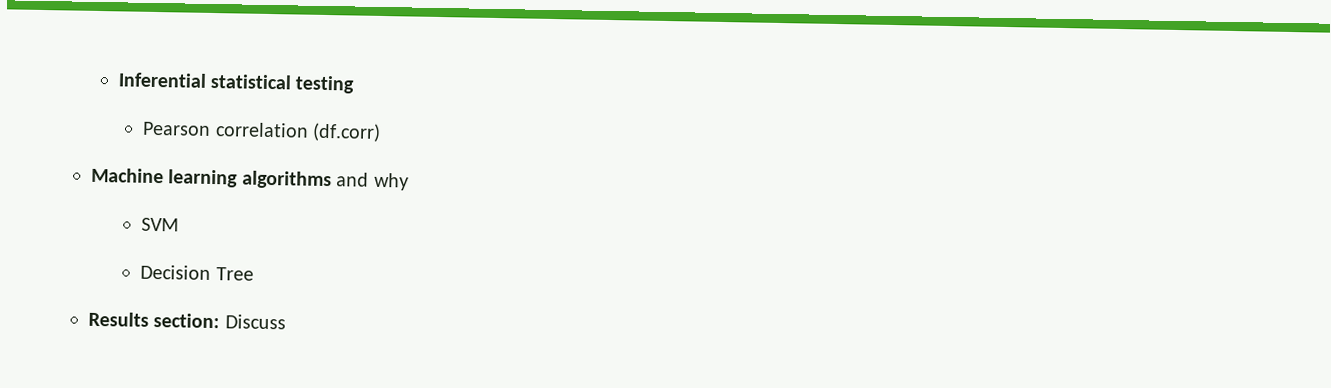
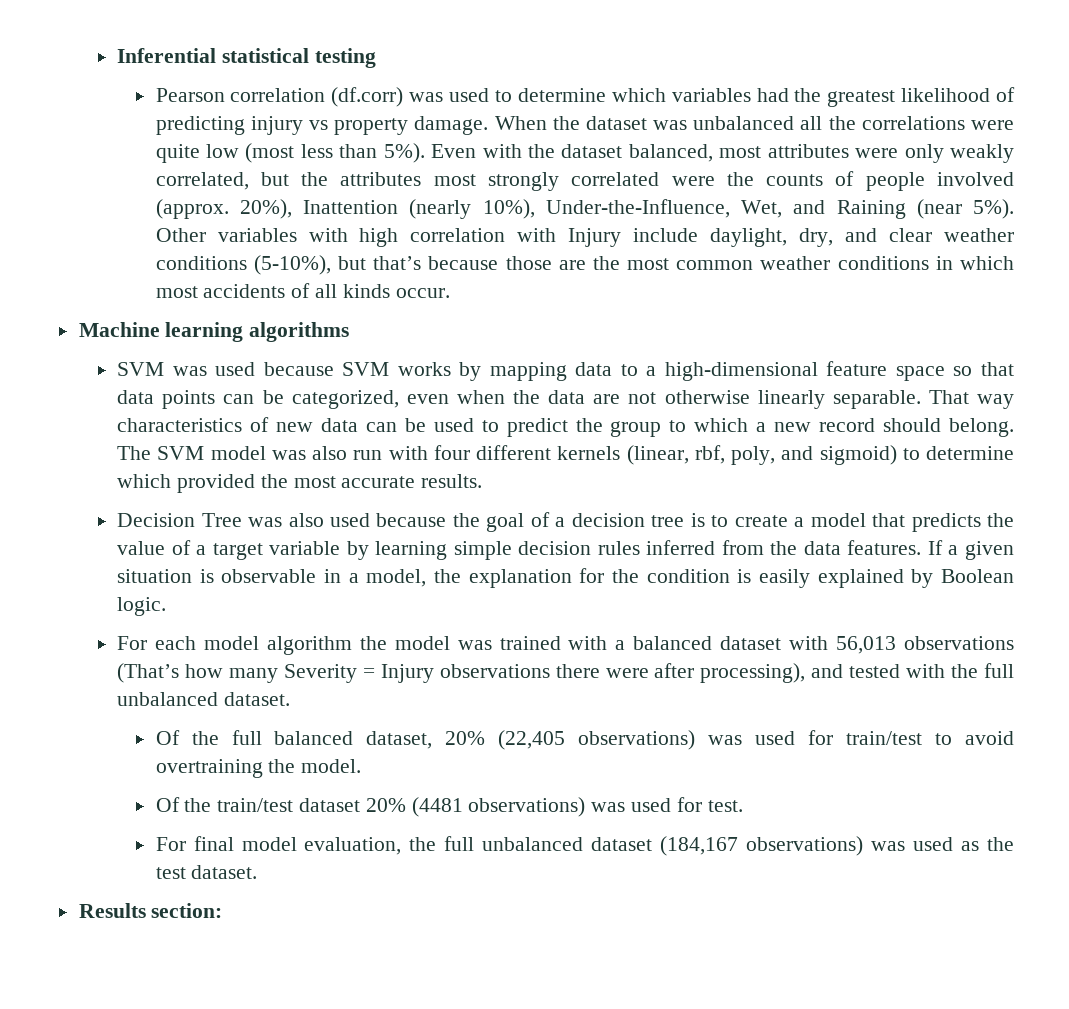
- Pearson correlation (df.corr)
+ Pearson correlation (df.corr) was used to determine which variables had the greatest likelihood of predicting injury vs property damage. When the dataset was unbalanced all the correlations were quite low (most less than 5%). Even with the dataset balanced, most attributes were only weakly correlated, but the attributes most strongly correlated were the counts of people involved (approx. 20%), Inattention (nearly 10%), Under-the-Influence, Wet, and Raining (near 5%). Other variables with high correlation with Injury include daylight, dry, and clear weather conditions (5-10%), but that’s because those are the most common weather conditions in which most accidents of all kinds occur.
- Machine learning algorithms and why
- SVM
- Decision Tree
+ Machine learning algorithms
+ SVM was used because SVM works by mapping data to a high-dimensional feature space so that data points can be categorized, even when the data are not otherwise linearly separable. That way characteristics of new data can be used to predict the group to which a new record should belong. The SVM model was also run with four different kernels (linear, rbf, poly, and sigmoid) to determine which provided the most accurate results.
+ Decision Tree was also used because the goal of a decision tree is to create a model that predicts the value of a target variable by learning simple decision rules inferred from the data features. If a given situation is observable in a model, the explanation for the condition is easily explained by Boolean logic.
+ For each model algorithm the model was trained with a balanced dataset with 56,013 observations (That’s how many Severity = Injury observations there were after processing), and tested with the full unbalanced dataset.
+ Of the full balanced dataset, 20% (22,405 observations) was used for train/test to avoid overtraining the model.
+ Of the train/test dataset 20% (4481 observations) was used for test.
+ For final model evaluation, the full unbalanced dataset (184,167 observations) was used as the test dataset.
- Results section: Discuss
+ Results section:

